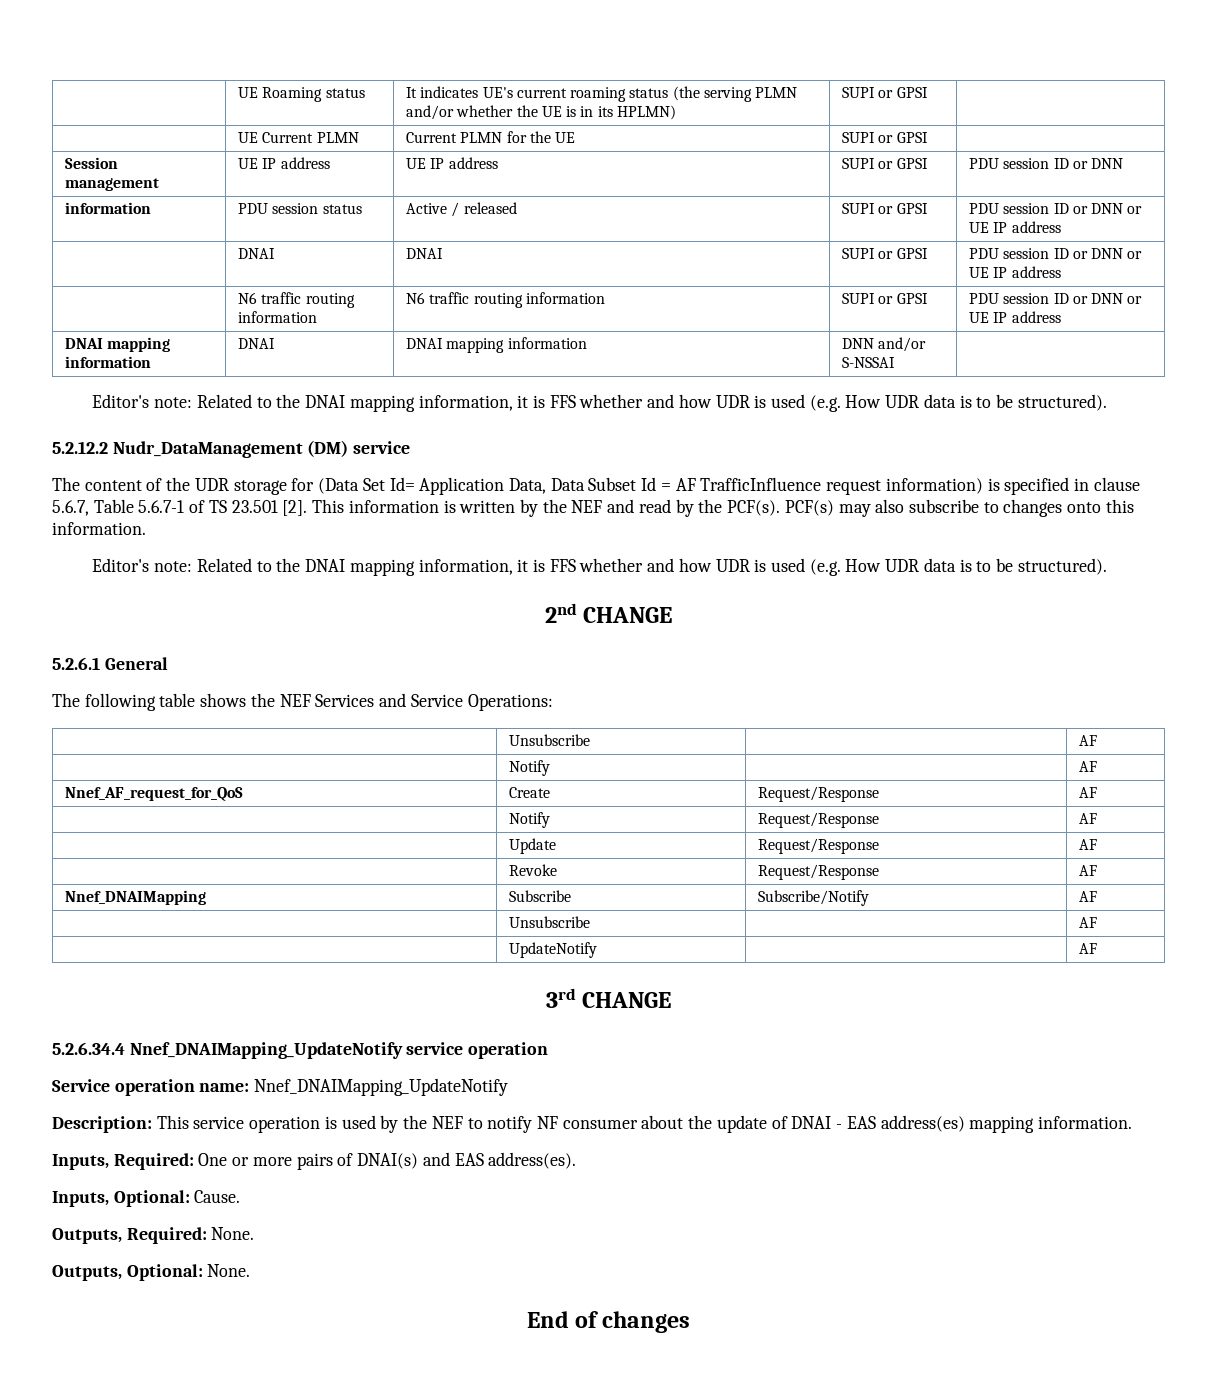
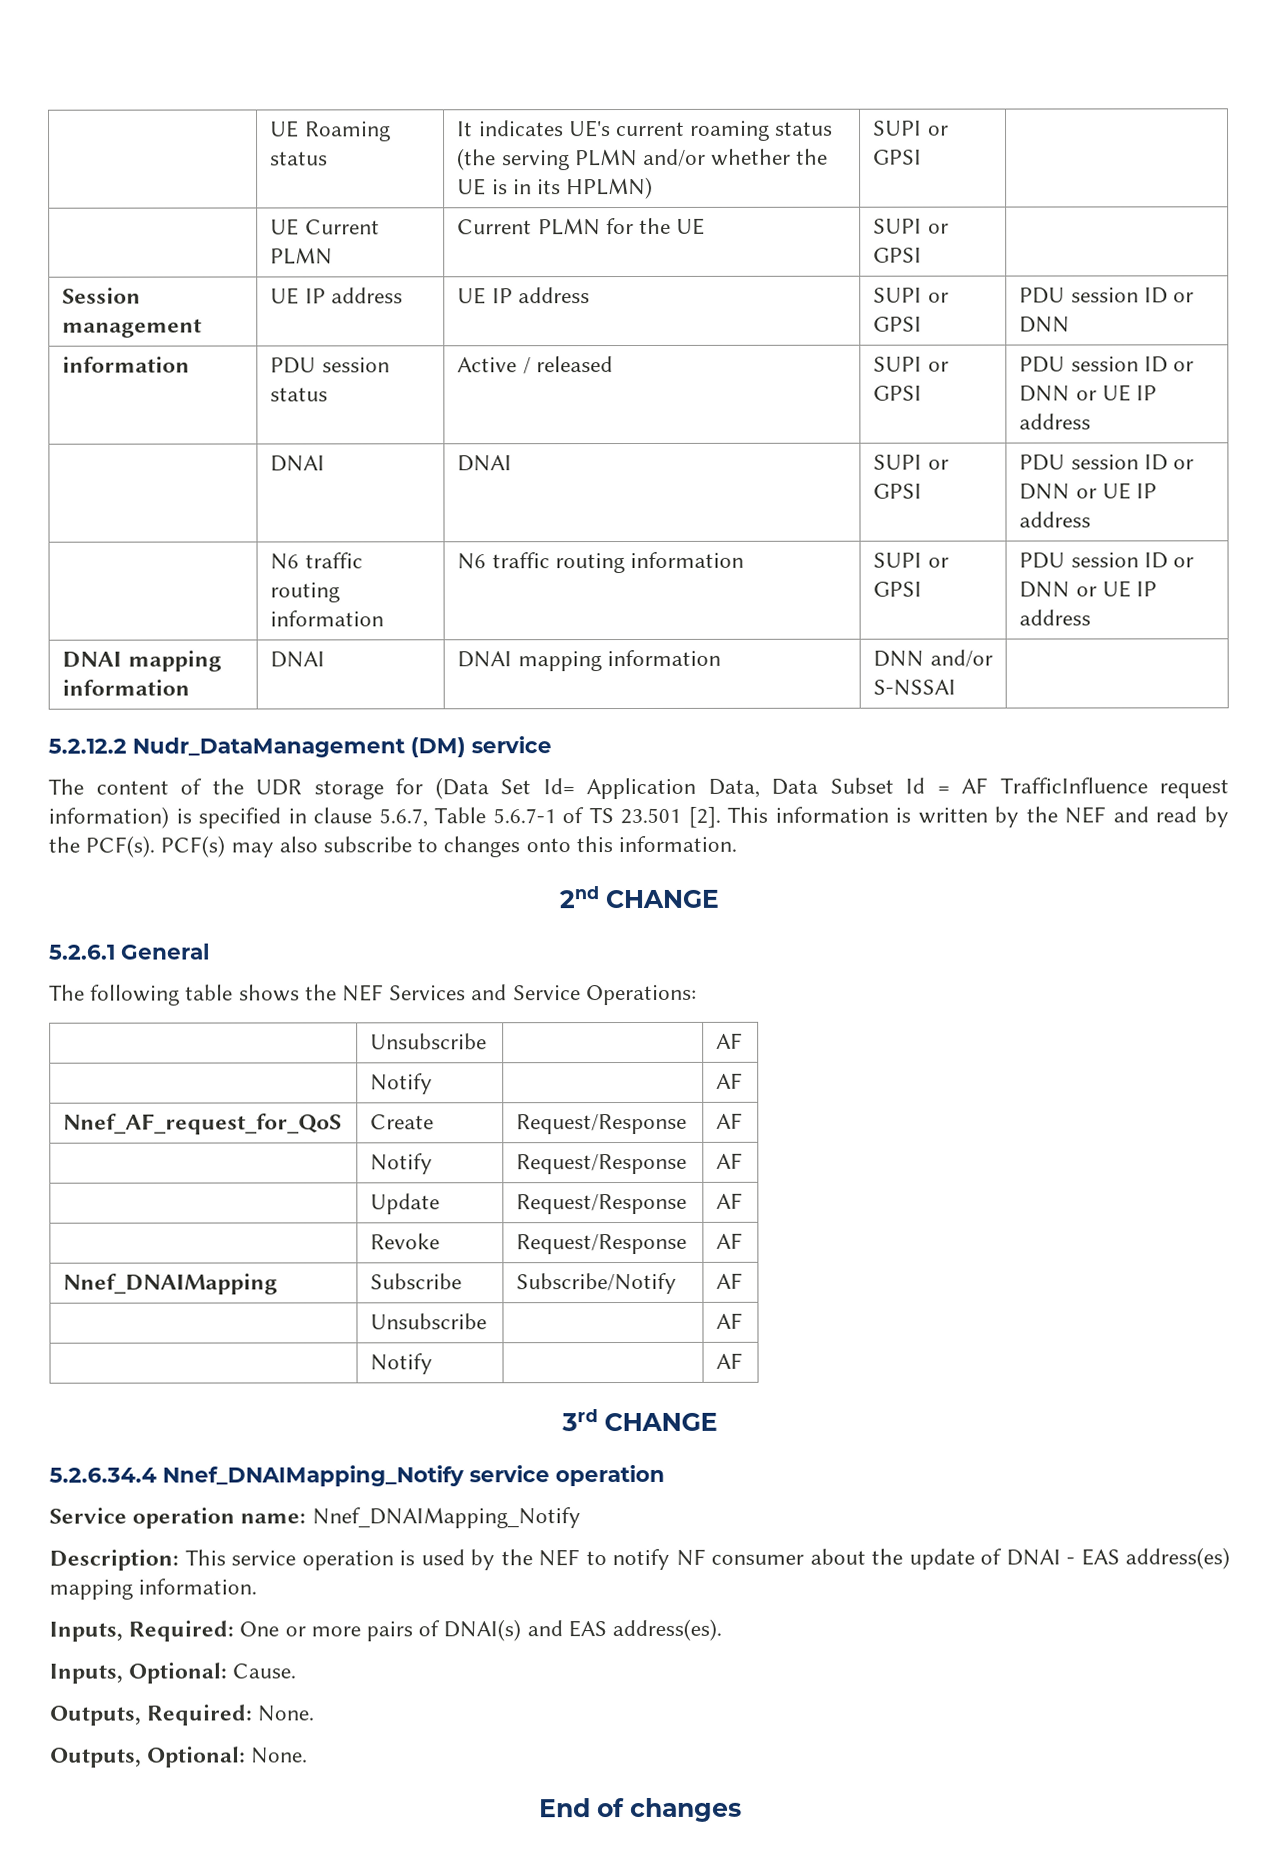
  DNAI mapping information | DNAI | DNAI mapping information | DNN and/or S-NSSAI |
- Editor's note: Related to the DNAI mapping information, it is FFS whether and how UDR is used (e.g. How UDR data is to be structured).
  PCF(s) may also subscribe to changes onto this information.
- Editor's note: Related to the DNAI mapping information, it is FFS whether and how UDR is used (e.g. How UDR data is to be structured).
  Nnef_DNAIMapping | Subscribe | Subscribe/Notify | AF
  | Unsubscribe | | AF
- | UpdateNotify | | AF
+ | Notify | | AF
- 5.2.6.34.4 Nnef_DNAIMapping_UpdateNotify service operation
+ 5.2.6.34.4 Nnef_DNAIMapping_Notify service operation
- Service operation name: Nnef_DNAIMapping_UpdateNotify
+ Service operation name: Nnef_DNAIMapping_Notify

